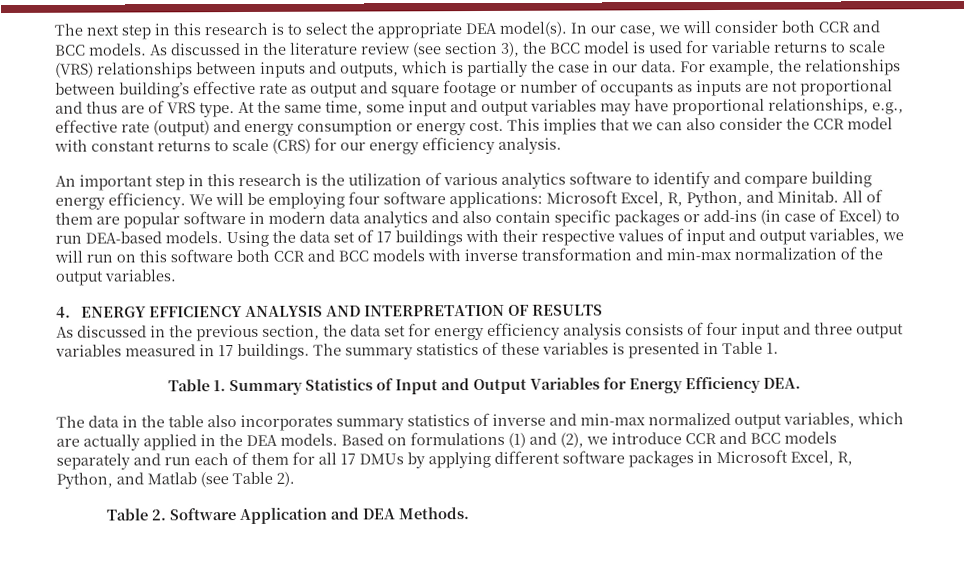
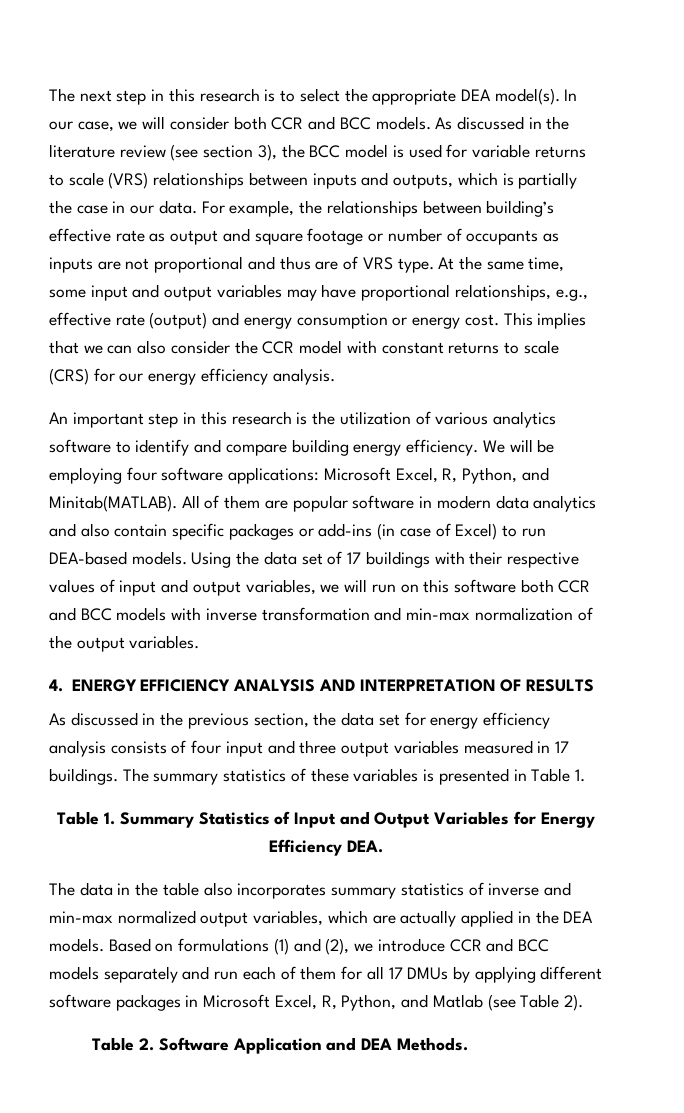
- We will be employing four software applications: Microsoft Excel, R, Python, and Minitab.
+ We will be employing four software applications: Microsoft Excel, R, Python, and Minitab(MATLAB).

